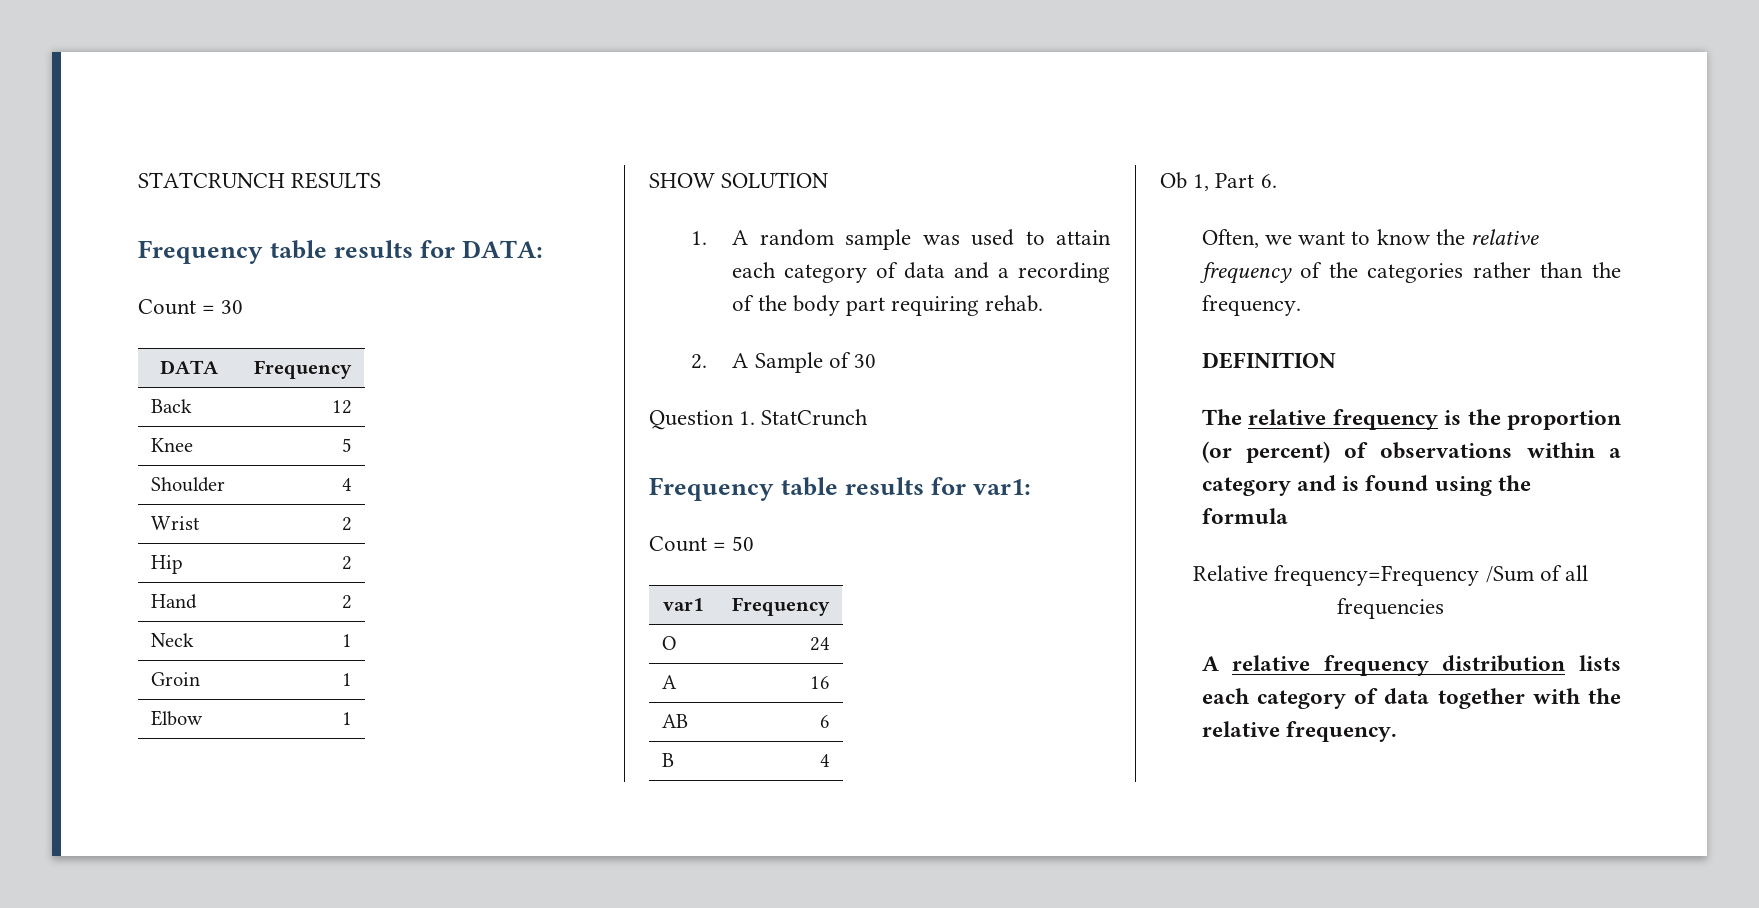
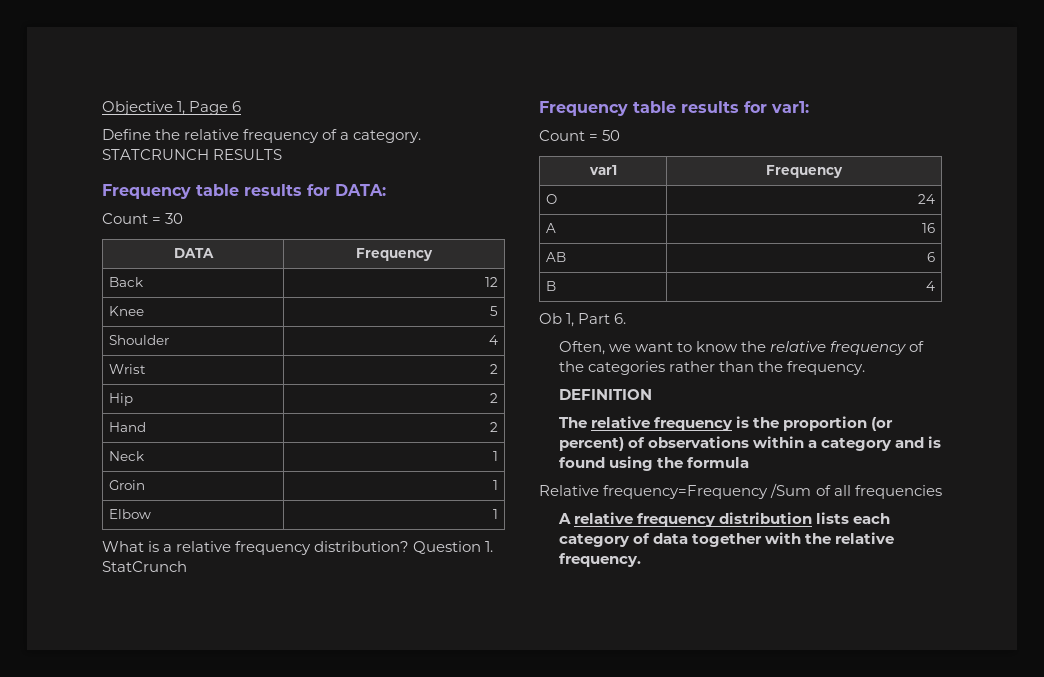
+ Objective 1, Page 6
+ Define the relative frequency of a category.
- SHOW SOLUTION
- 1. A random sample was used to attain each category of data and a recording of the body part requiring rehab.
- 2. A Sample of 30
- Question 1. StatCrunch
+ What is a relative frequency distribution? Question 1. StatCrunch

